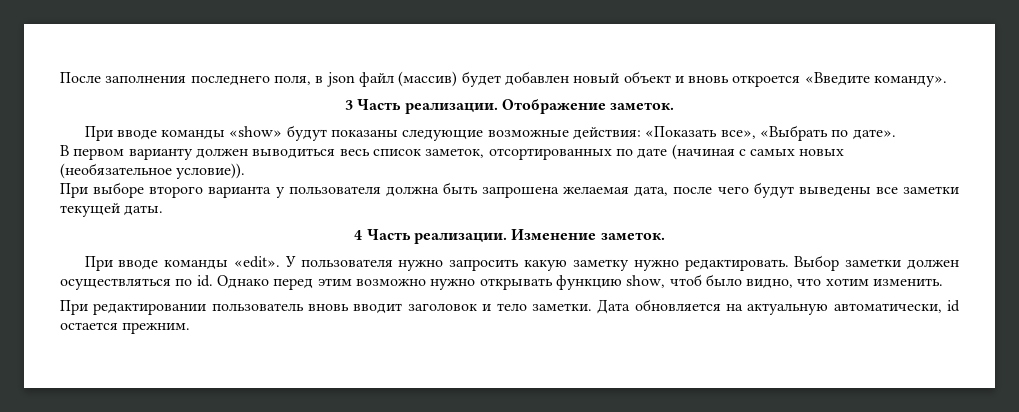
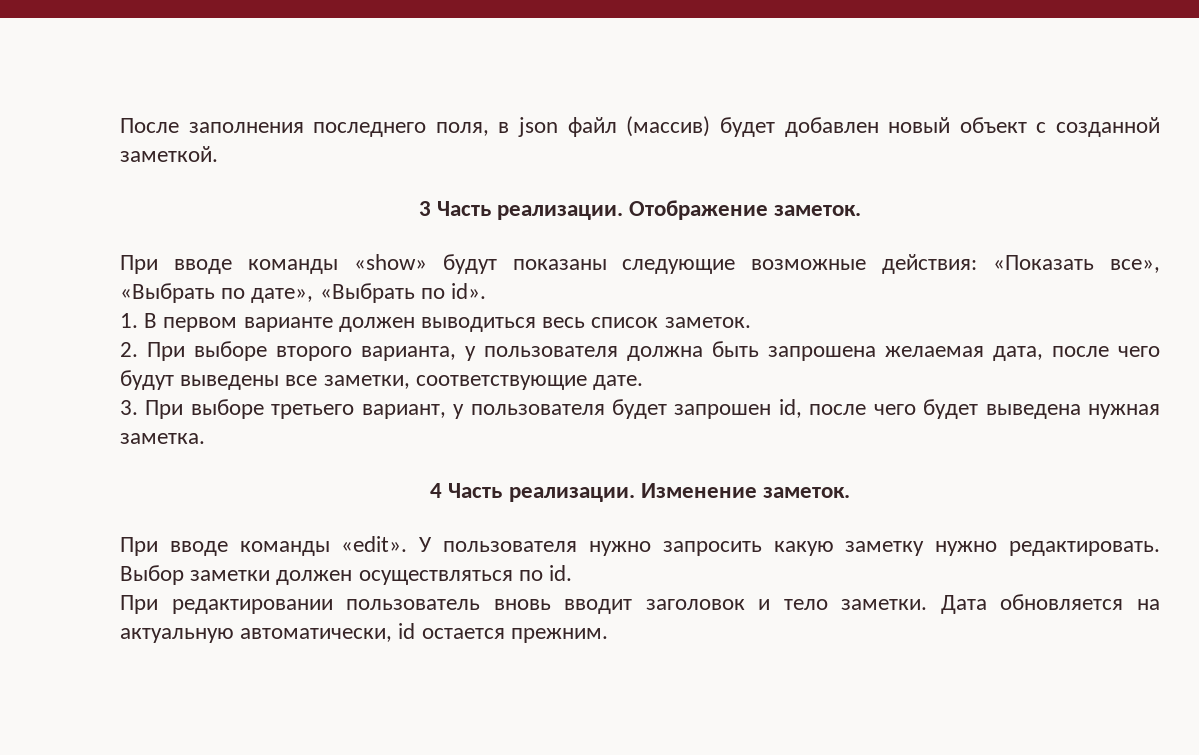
- После заполнения последнего поля, в json файл (массив) будет добавлен новый объект и вновь откроется «Введите команду».
+ После заполнения последнего поля, в json файл (массив) будет добавлен новый объект с созданной заметкой.
- При вводе команды «show» будут показаны следующие возможные действия: «Показать все», «Выбрать по дате».
- В первом варианту должен выводиться весь список заметок, отсортированных по дате (начиная с самых новых (необязательное условие)).
- При выборе второго варианта у пользователя должна быть запрошена желаемая дата, после чего будут выведены все заметки текущей даты.
+ При вводе команды «show» будут показаны следующие возможные действия: «Показать все», «Выбрать по дате», «Выбрать по id».
+ 1. В первом варианте должен выводиться весь список заметок.
+ 2. При выборе второго варианта, у пользователя должна быть запрошена желаемая дата, после чего будут выведены все заметки, соответствующие дате.
+ 3. При выборе третьего вариант, у пользователя будет запрошен id, после чего будет выведена нужная заметка.
- Однако перед этим возможно нужно открывать функцию show, чтоб было видно, что хотим изменить.

